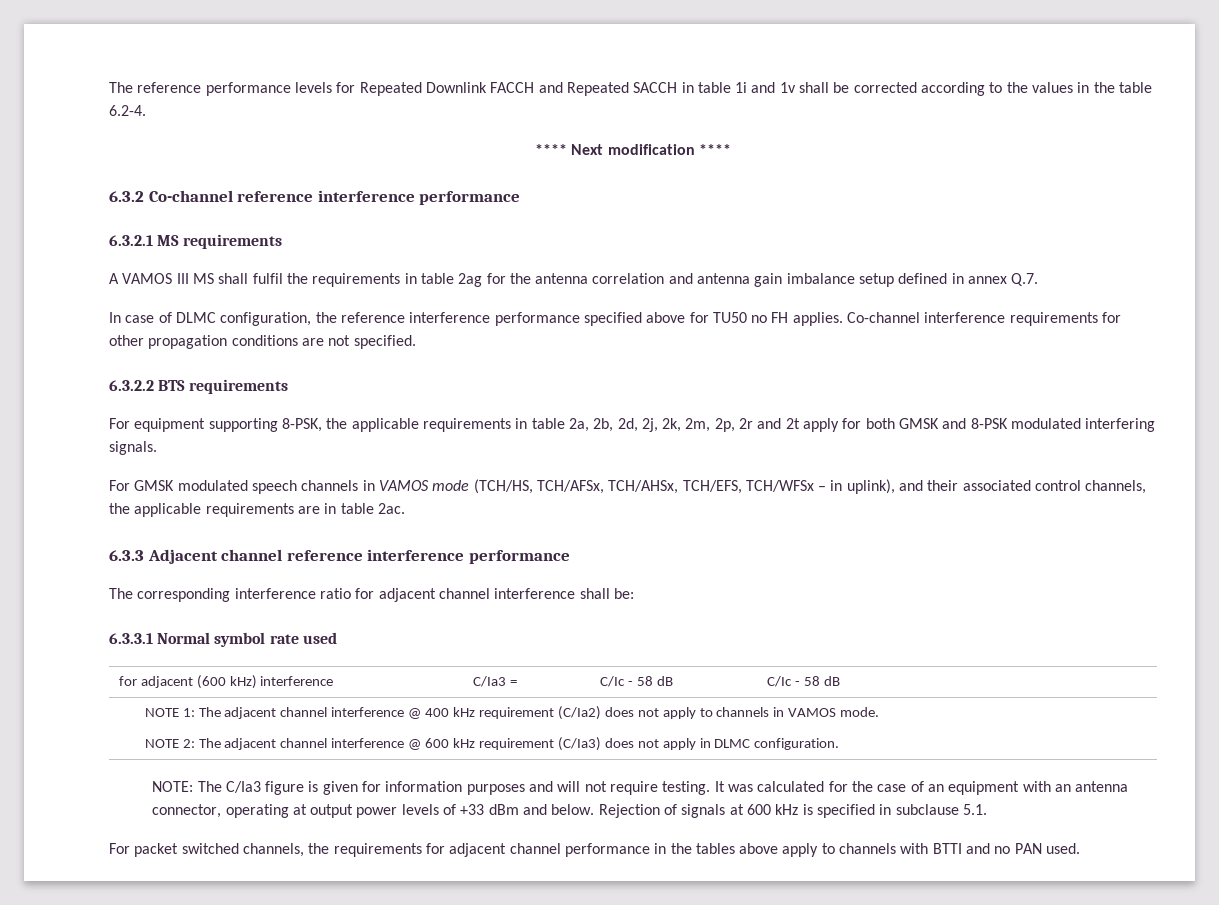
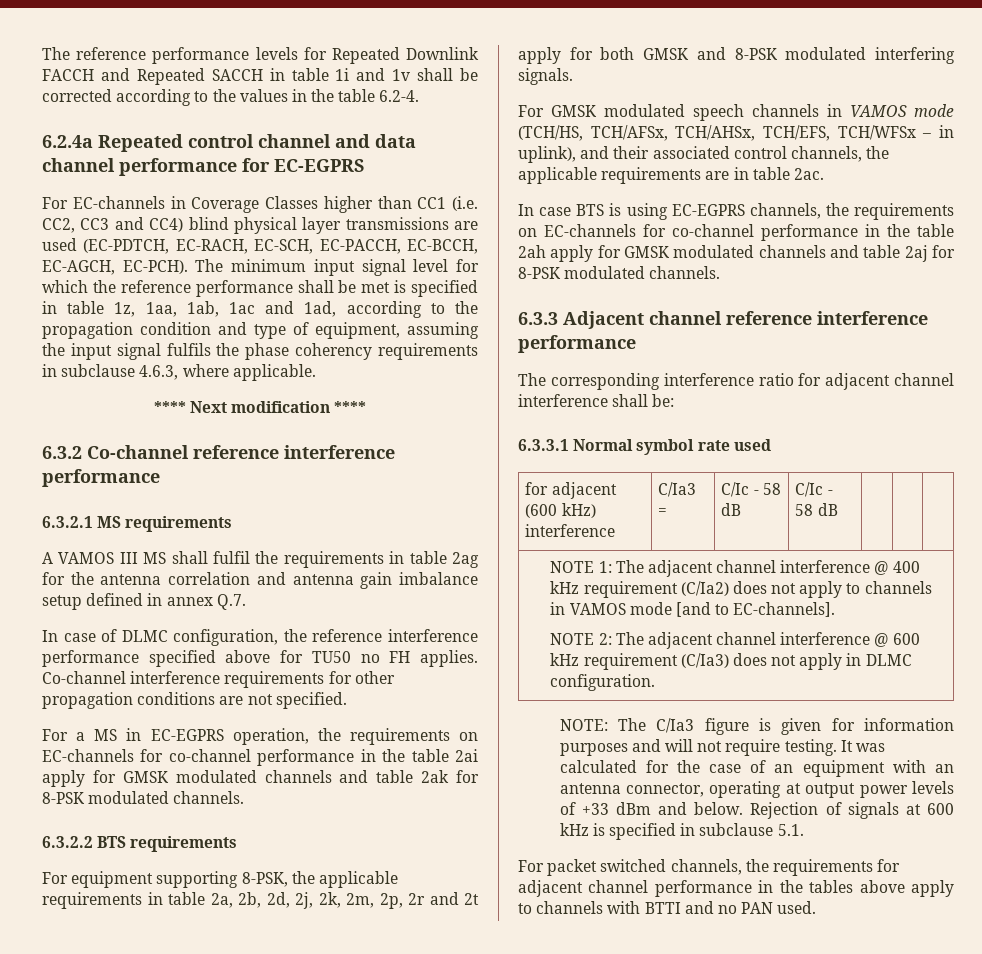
+ 6.2.4a Repeated control channel and data channel performance for EC-EGPRS
+ For EC-channels in Coverage Classes higher than CC1 (i.e. CC2, CC3 and CC4) blind physical layer transmissions are used (EC-PDTCH, EC-RACH, EC-SCH, EC-PACCH, EC-BCCH, EC-AGCH, EC-PCH). The minimum input signal level for which the reference performance shall be met is specified in table 1z, 1aa, 1ab, 1ac and 1ad, according to the propagation condition and type of equipment, assuming the input signal fulfils the phase coherency requirements in subclause 4.6.3, where applicable.
+ For a MS in EC-EGPRS operation, the requirements on EC-channels for co-channel performance in the table 2ai apply for GMSK modulated channels and table 2ak for 8-PSK modulated channels.
+ In case BTS is using EC-EGPRS channels, the requirements on EC-channels for co-channel performance in the table 2ah apply for GMSK modulated channels and table 2aj for 8-PSK modulated channels.
- NOTE 1: The adjacent channel interference @ 400 kHz requirement (C/Ia2) does not apply to channels in VAMOS mode.
+ NOTE 1: The adjacent channel interference @ 400 kHz requirement (C/Ia2) does not apply to channels in VAMOS mode [and to EC-channels].

